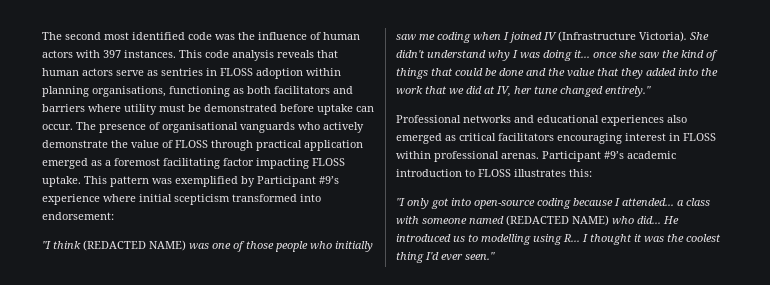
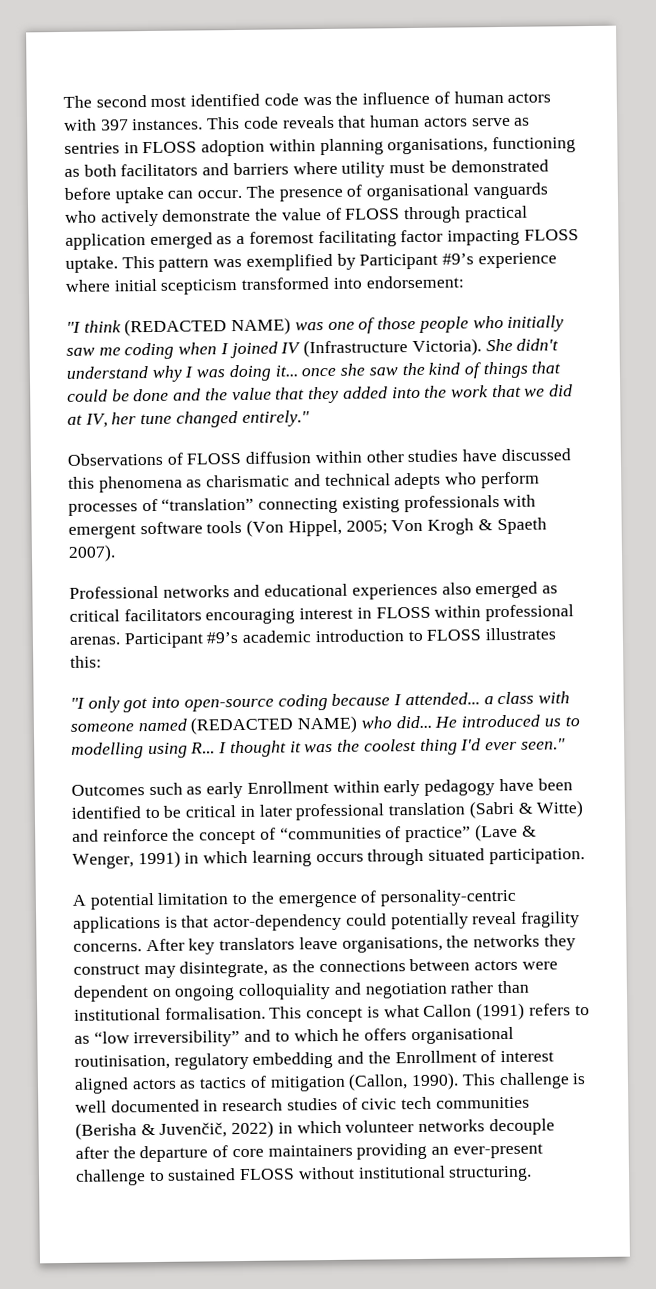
- This code analysis reveals that human actors serve as sentries in FLOSS adoption within planning organisations, functioning as both facilitators and barriers where utility must be demonstrated before uptake can occur.
+ This code reveals that human actors serve as sentries in FLOSS adoption within planning organisations, functioning as both facilitators and barriers where utility must be demonstrated before uptake can occur.
+ Observations of FLOSS diffusion within other studies have discussed this phenomena as charismatic and technical adepts who perform processes of “translation” connecting existing professionals with emergent software tools (Von Hippel, 2005; Von Krogh & Spaeth 2007).
+ Outcomes such as early Enrollment within early pedagogy have been identified to be critical in later professional translation (Sabri & Witte) and reinforce the concept of “communities of practice” (Lave & Wenger, 1991) in which learning occurs through situated participation.
+ A potential limitation to the emergence of personality-centric applications is that actor-dependency could potentially reveal fragility concerns. After key translators leave organisations, the networks they construct may disintegrate, as the connections between actors were dependent on ongoing colloquiality and negotiation rather than institutional formalisation. This concept is what Callon (1991) refers to as “low irreversibility” and to which he offers organisational routinisation, regulatory embedding and the Enrollment of interest aligned actors as tactics of mitigation (Callon, 1990). This challenge is well documented in research studies of civic tech communities (Berisha & Juvenčič, 2022) in which volunteer networks decouple after the departure of core maintainers providing an ever-present challenge to sustained FLOSS without institutional structuring.

